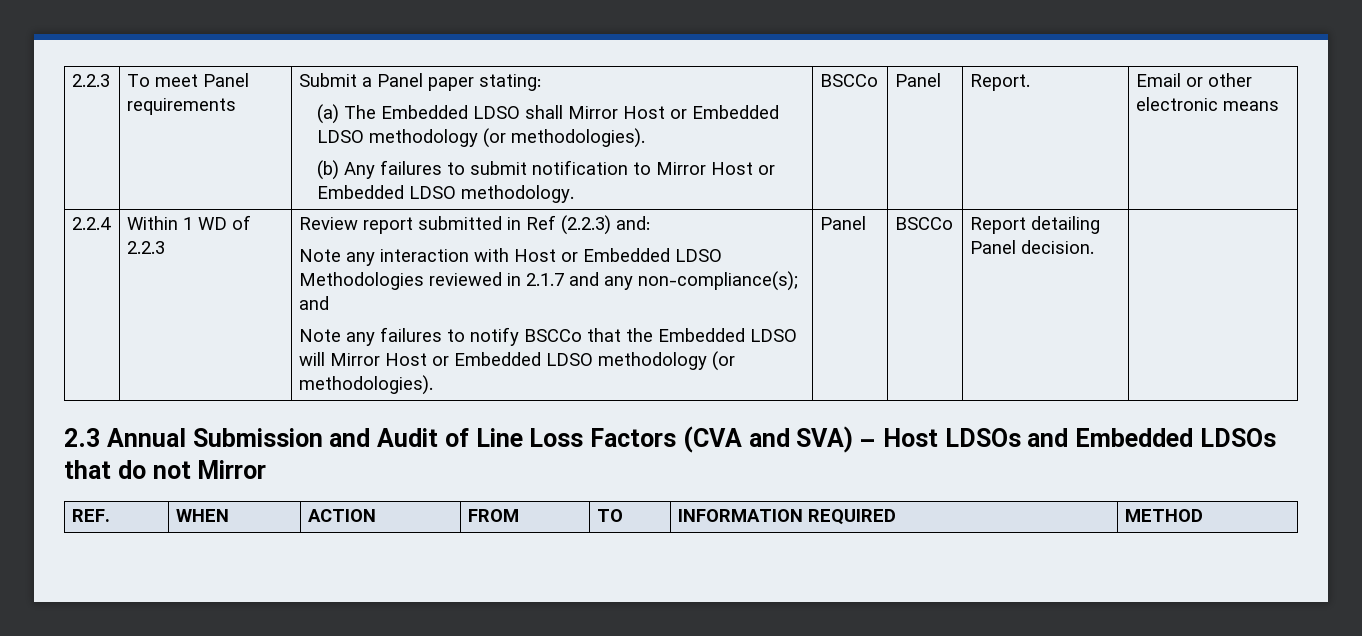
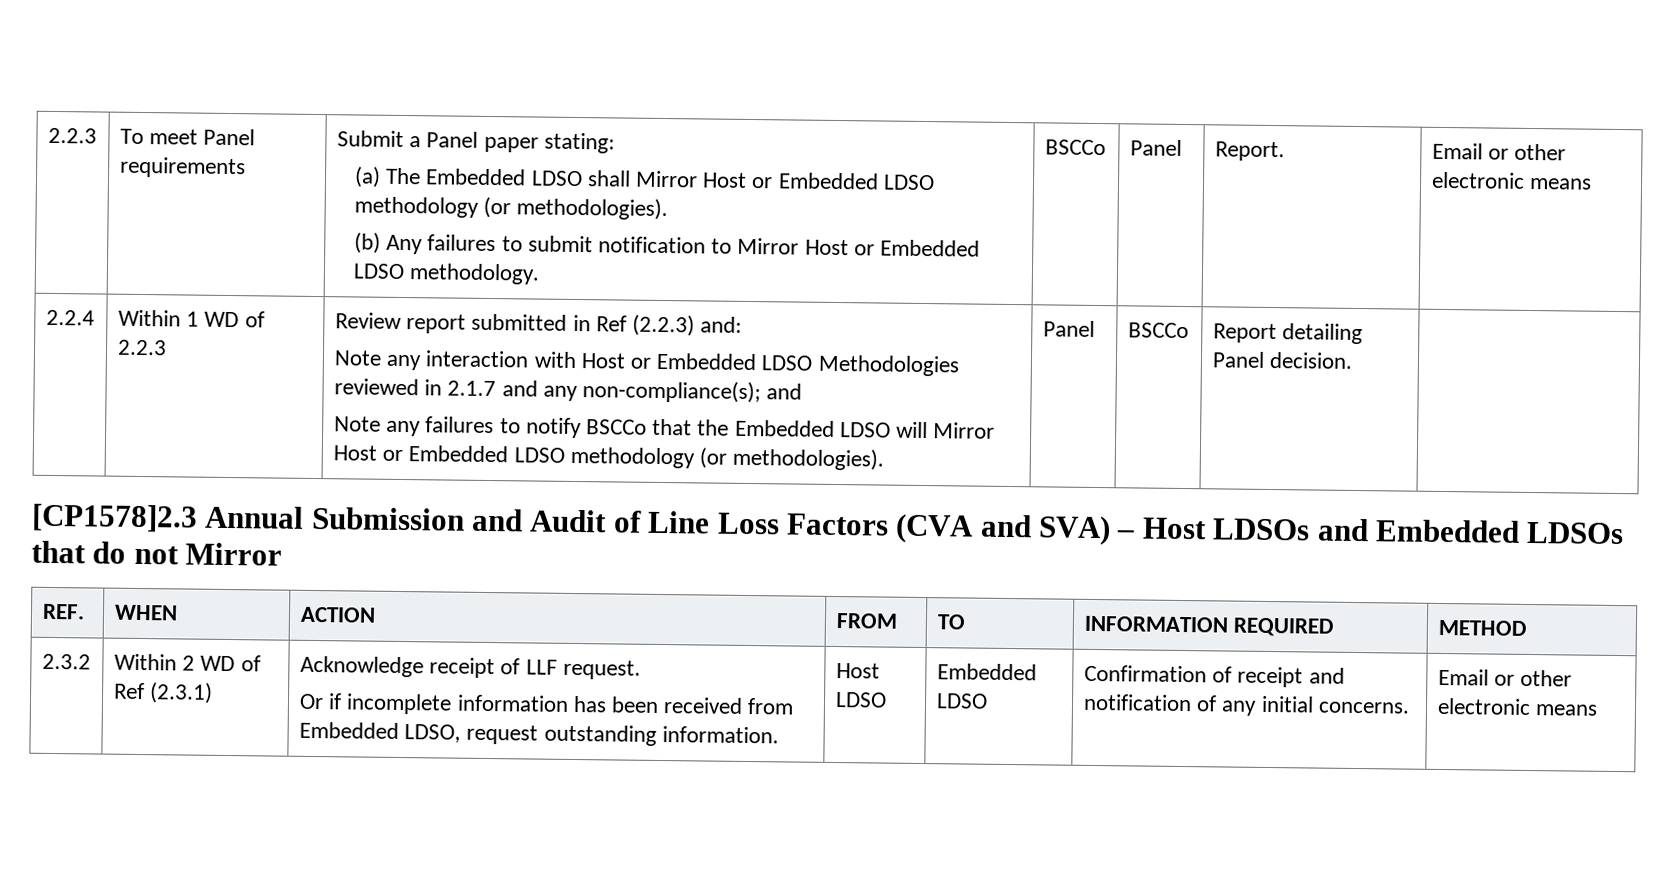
- 2.3 Annual Submission and Audit of Line Loss Factors (CVA and SVA) – Host LDSOs and Embedded LDSOs that do not Mirror
+ [CP1578]2.3 Annual Submission and Audit of Line Loss Factors (CVA and SVA) – Host LDSOs and Embedded LDSOs that do not Mirror
+ 2.3.2 | Within 2 WD of Ref (2.3.1) | Acknowledge receipt of LLF request.
+ Or if incomplete information has been received from Embedded LDSO, request outstanding information. | Host LDSO | Embedded LDSO | Confirmation of receipt and notification of any initial concerns. | Email or other electronic means

